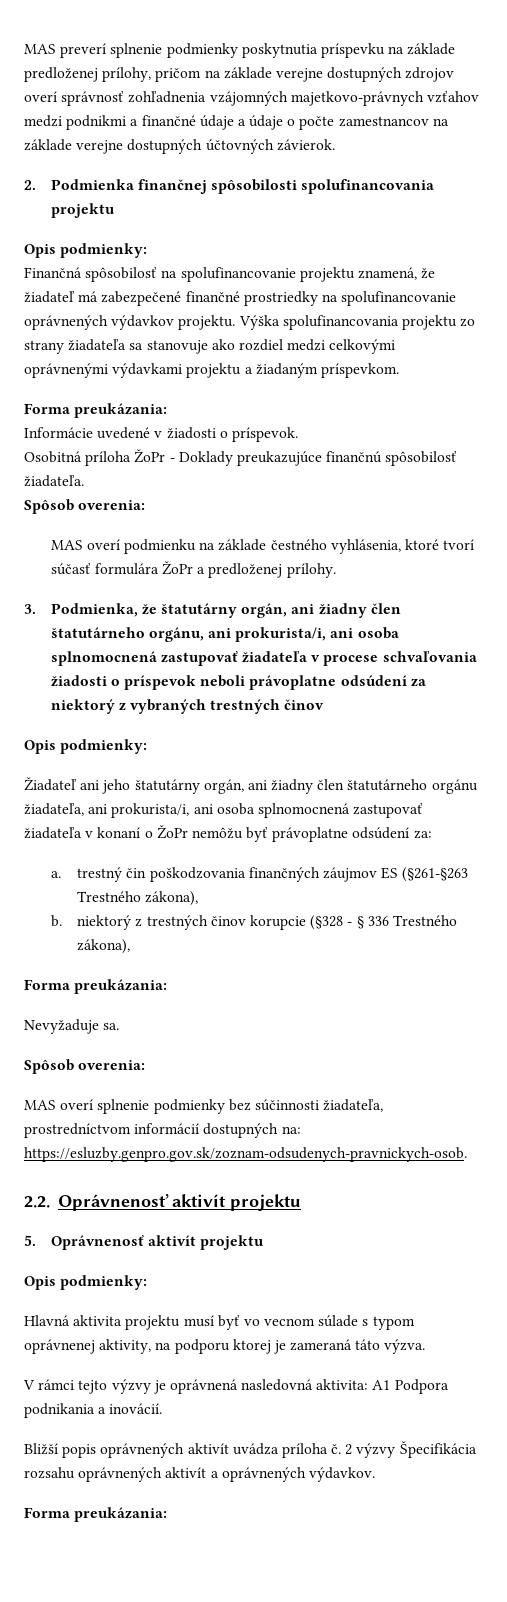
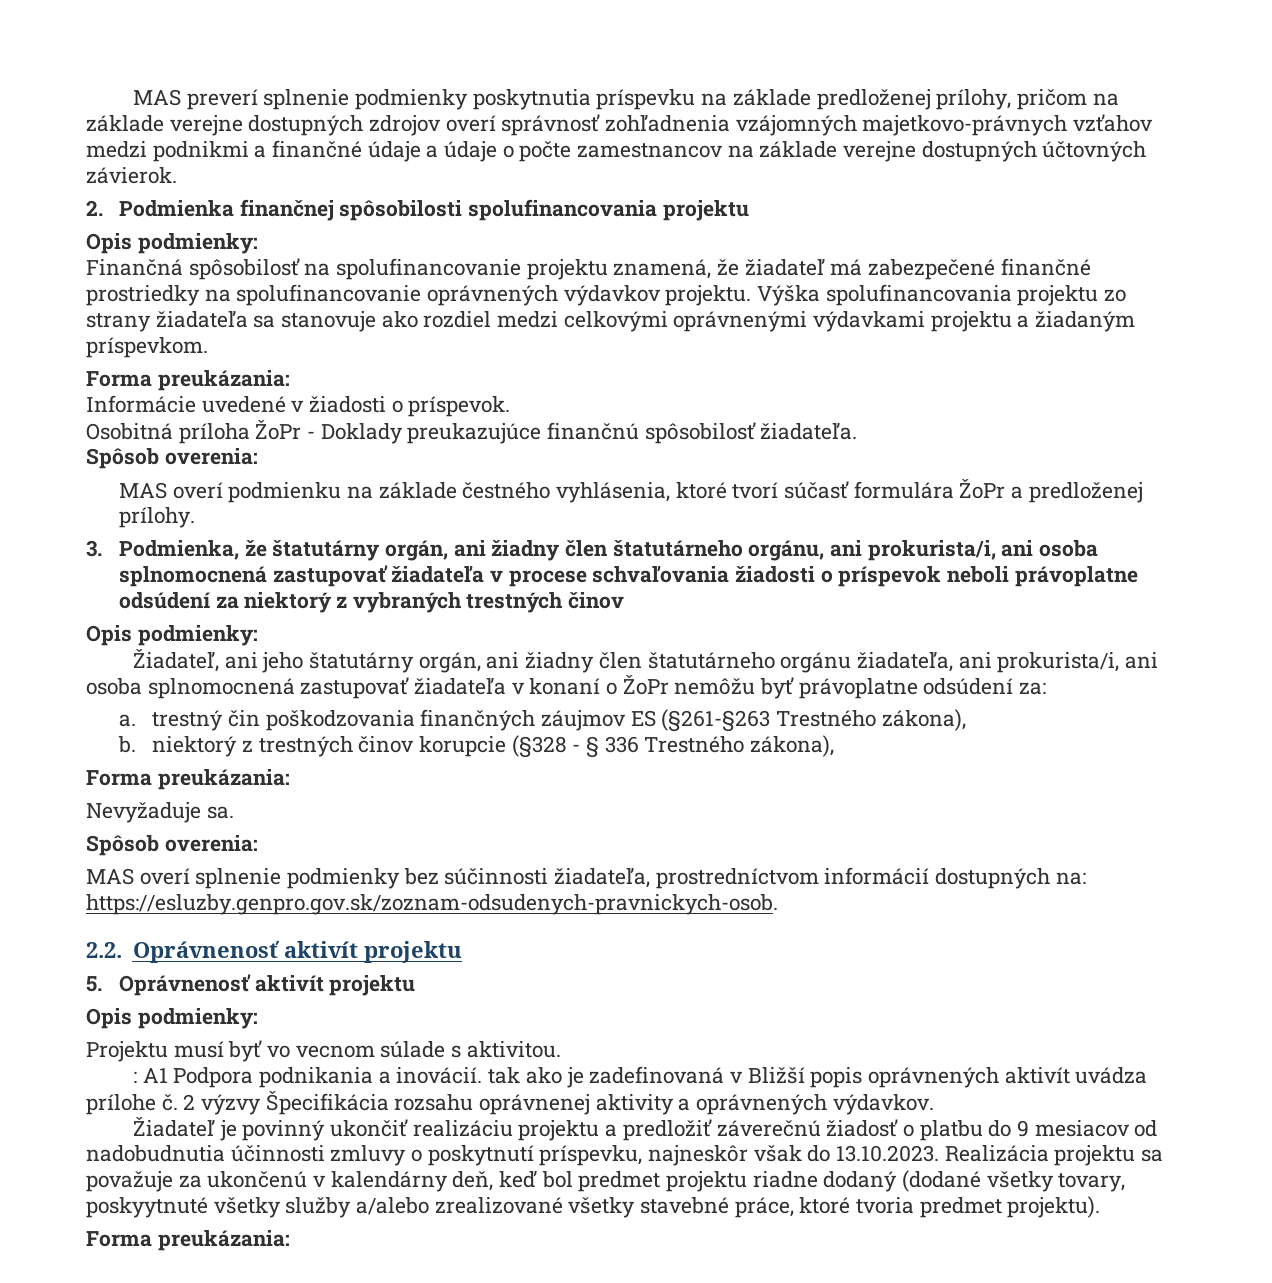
- Žiadateľ ani jeho štatutárny orgán, ani žiadny člen štatutárneho orgánu žiadateľa, ani prokurista/i, ani osoba splnomocnená zastupovať žiadateľa v konaní o ŽoPr nemôžu byť právoplatne odsúdení za:
+ Žiadateľ, ani jeho štatutárny orgán, ani žiadny člen štatutárneho orgánu žiadateľa, ani prokurista/i, ani osoba splnomocnená zastupovať žiadateľa v konaní o ŽoPr nemôžu byť právoplatne odsúdení za:
- Hlavná aktivita projektu musí byť vo vecnom súlade s typom oprávnenej aktivity, na podporu ktorej je zameraná táto výzva.
- V rámci tejto výzvy je oprávnená nasledovná aktivita: A1 Podpora podnikania a inovácií.
- Bližší popis oprávnených aktivít uvádza príloha č.
+ Projektu musí byť vo vecnom súlade s aktivitou.
+ : A1 Podpora podnikania a inovácií. tak ako je zadefinovaná v Bližší popis oprávnených aktivít uvádza prílohe č.
- 2 výzvy Špecifikácia rozsahu oprávnených aktivít a oprávnených výdavkov.
+ 2 výzvy Špecifikácia rozsahu oprávnenej aktivity a oprávnených výdavkov.
+ Žiadateľ je povinný ukončiť realizáciu projektu a predložiť záverečnú žiadosť o platbu do 9 mesiacov od nadobudnutia účinnosti zmluvy o poskytnutí príspevku, najneskôr však do 13.10.2023. Realizácia projektu sa považuje za ukončenú v kalendárny deň, keď bol predmet projektu riadne dodaný (dodané všetky tovary, poskyytnuté všetky služby a/alebo zrealizované všetky stavebné práce, ktoré tvoria predmet projektu).

